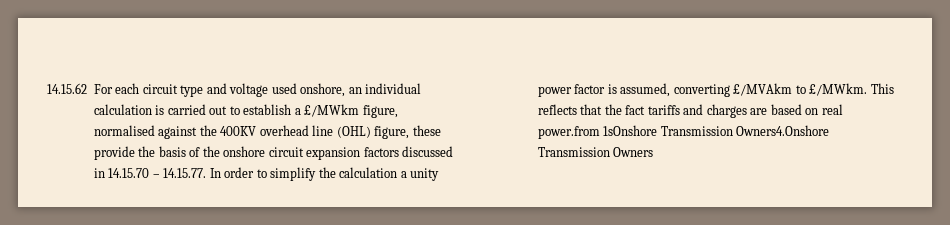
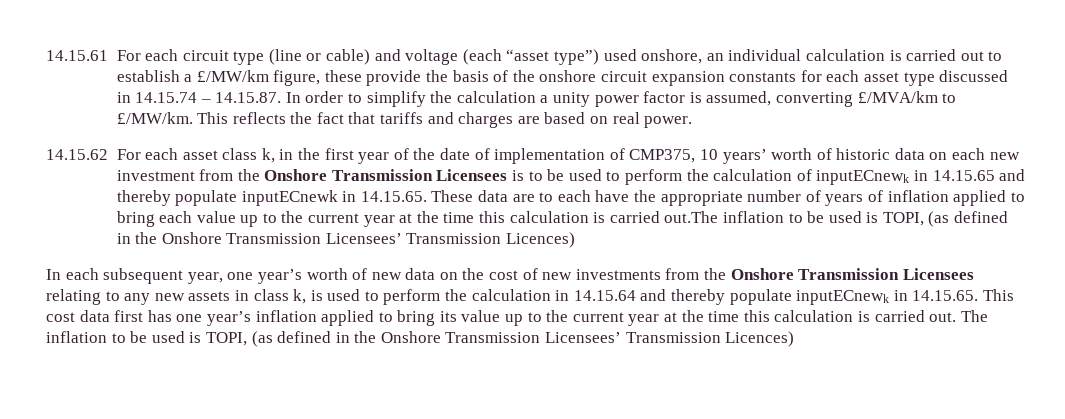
- 14.15.62 For each circuit type and voltage used onshore, an individual calculation is carried out to establish a £/MWkm figure, normalised against the 400KV overhead line (OHL) figure, these provide the basis of the onshore circuit expansion factors discussed in 14.15.70 – 14.15.77. In order to simplify the calculation a unity power factor is assumed, converting £/MVAkm to £/MWkm.
+ 14.15.61 For each circuit type (line or cable) and voltage (each “asset type”) used onshore, an individual calculation is carried out to establish a £/MW/km figure, these provide the basis of the onshore circuit expansion constants for each asset type discussed in 14.15.74 – 14.15.87. In order to simplify the calculation a unity power factor is assumed, converting £/MVA/km to £/MW/km.
- This reflects that the fact tariffs and charges are based on real power.from 1sOnshore Transmission Owners4.Onshore Transmission Owners
+ This reflects the fact that tariffs and charges are based on real power.
+ 14.15.62 For each asset class k, in the first year of the date of implementation of CMP375, 10 years’ worth of historic data on each new investment from the Onshore Transmission Licensees is to be used to perform the calculation of inputECnewk in 14.15.65 and thereby populate inputECnewk in 14.15.65. These data are to each have the appropriate number of years of inflation applied to bring each value up to the current year at the time this calculation is carried out.The inflation to be used is TOPI, (as defined in the Onshore Transmission Licensees’ Transmission Licences)
+ In each subsequent year, one year’s worth of new data on the cost of new investments from the Onshore Transmission Licensees relating to any new assets in class k, is used to perform the calculation in 14.15.64 and thereby populate inputECnewk in 14.15.65. This cost data first has one year’s inflation applied to bring its value up to the current year at the time this calculation is carried out. The inflation to be used is TOPI, (as defined in the Onshore Transmission Licensees’ Transmission Licences)

